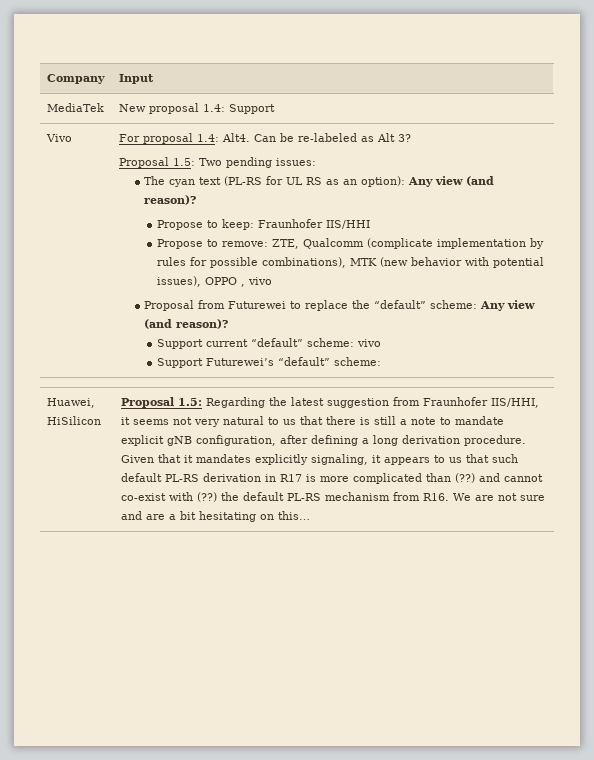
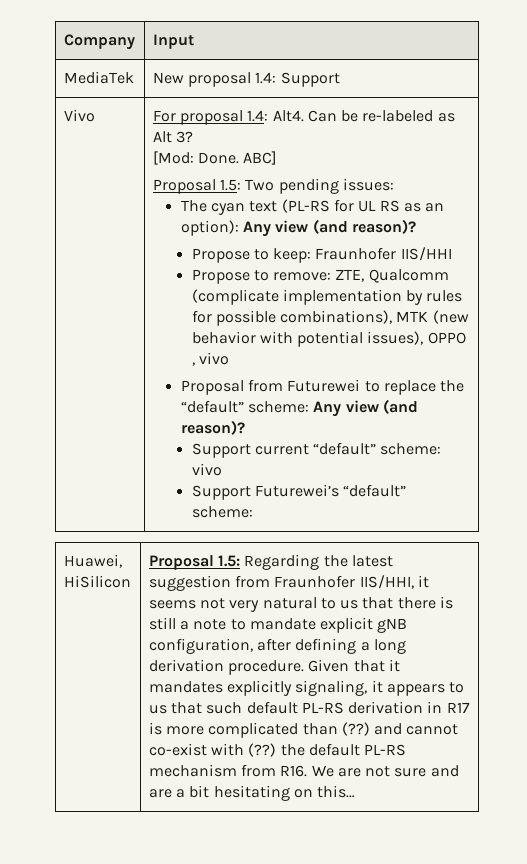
+ [Mod: Done. ABC]

